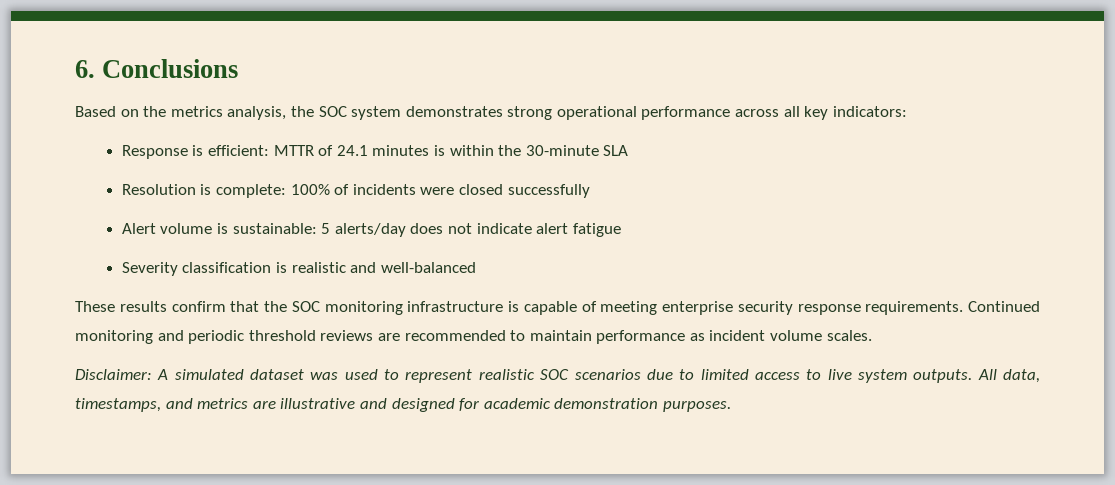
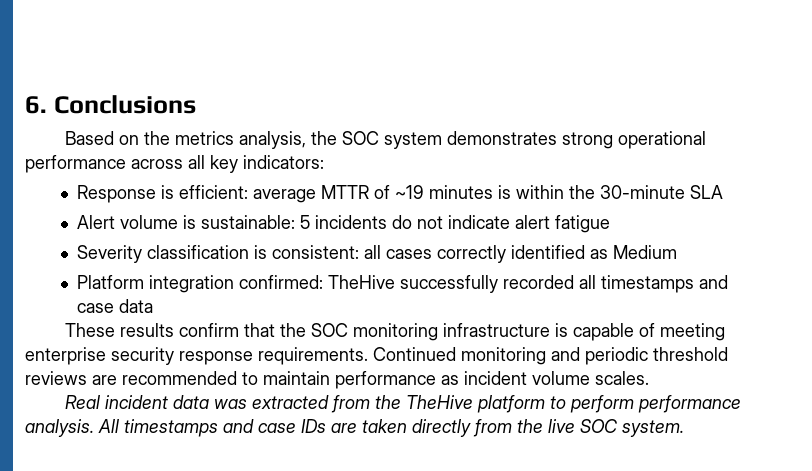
- Response is efficient: MTTR of 24.1 minutes is within the 30-minute SLA
+ Response is efficient: average MTTR of ~19 minutes is within the 30-minute SLA
- Resolution is complete: 100% of incidents were closed successfully
- Alert volume is sustainable: 5 alerts/day does not indicate alert fatigue
+ Alert volume is sustainable: 5 incidents do not indicate alert fatigue
- Severity classification is realistic and well-balanced
+ Severity classification is consistent: all cases correctly identified as Medium
+ Platform integration confirmed: TheHive successfully recorded all timestamps and case data
- Disclaimer: A simulated dataset was used to represent realistic SOC scenarios due to limited access to live system outputs. All data, timestamps, and metrics are illustrative and designed for academic demonstration purposes.
+ Real incident data was extracted from the TheHive platform to perform performance analysis. All timestamps and case IDs are taken directly from the live SOC system.

